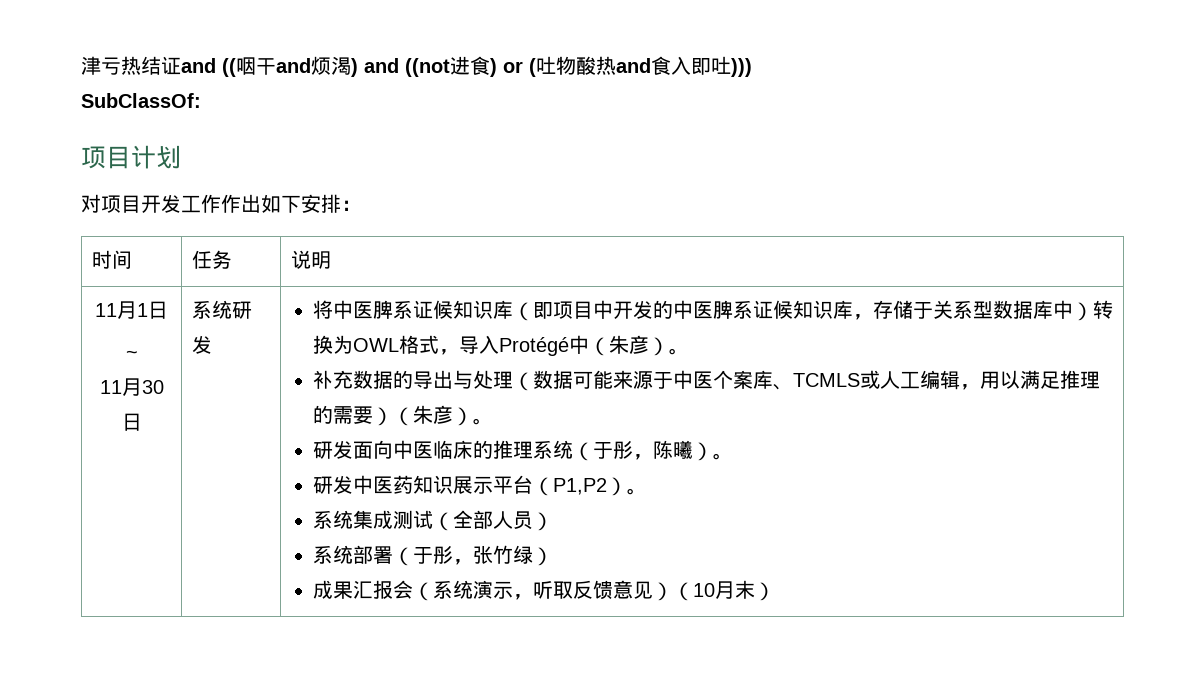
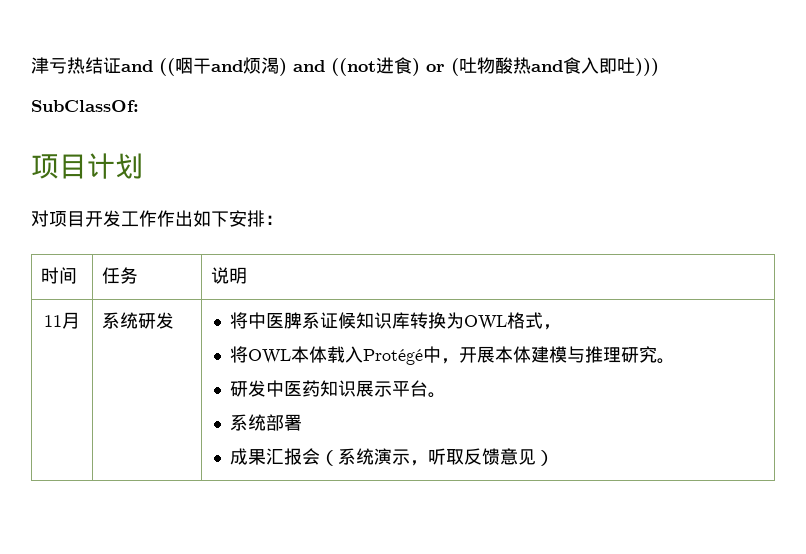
- 11月1日
- ~
- 11月30日
+ 11月
- 将中医脾系证候知识库（即项目中开发的中医脾系证候知识库，存储于关系型数据库中）转换为OWL格式，导入Protégé中（朱彦）。
- 补充数据的导出与处理（数据可能来源于中医个案库、TCMLS或人工编辑，用以满足推理的需要）（朱彦）。
- 研发面向中医临床的推理系统（于彤，陈曦）。
+ 将中医脾系证候知识库转换为OWL格式，
+ 将OWL本体载入Protégé中，开展本体建模与推理研究。
- 研发中医药知识展示平台（P1,P2）。
+ 研发中医药知识展示平台。
- 系统集成测试（全部人员）
- 系统部署（于彤，张竹绿）
+ 系统部署
- 成果汇报会（系统演示，听取反馈意见）（10月末）
+ 成果汇报会（系统演示，听取反馈意见）

